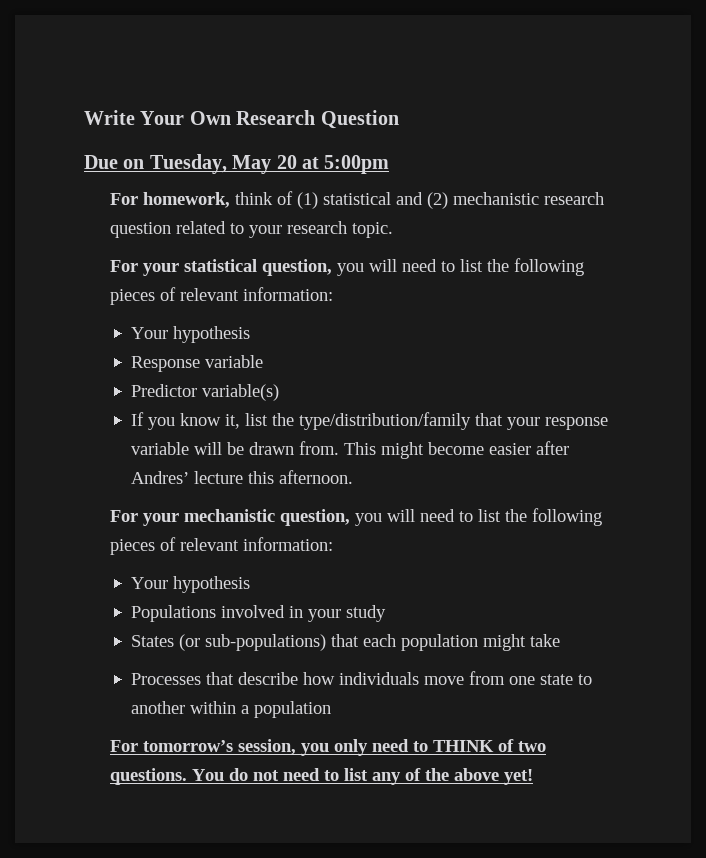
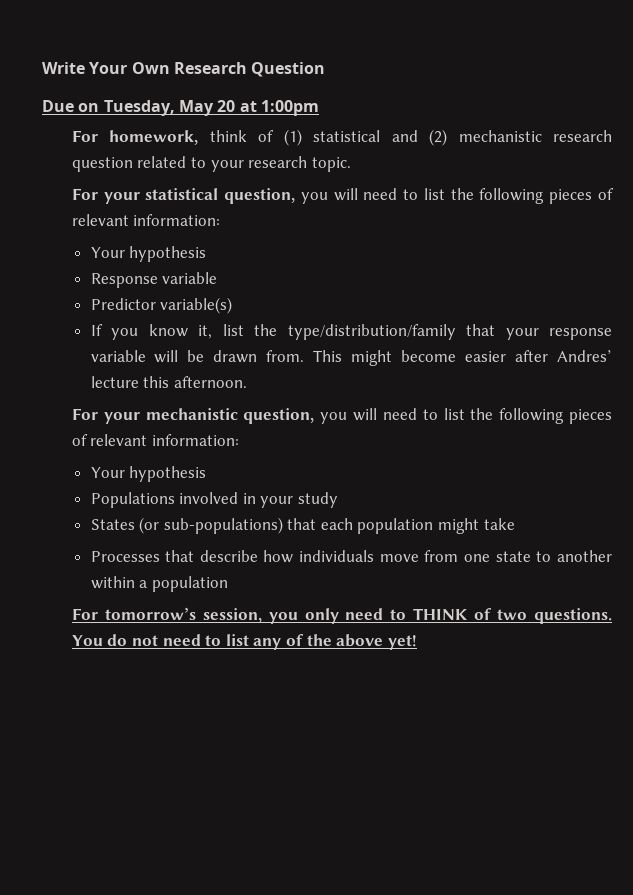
- Due on Tuesday, May 20 at 5:00pm
+ Due on Tuesday, May 20 at 1:00pm

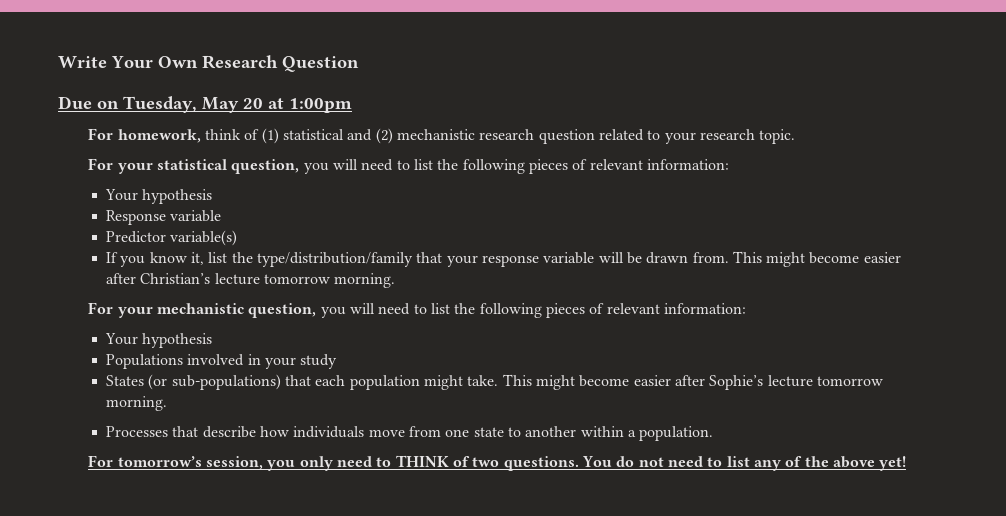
- This might become easier after Andres’ lecture this afternoon.
+ This might become easier after Christian’s lecture tomorrow morning.
- States (or sub-populations) that each population might take
+ States (or sub-populations) that each population might take. This might become easier after Sophie’s lecture tomorrow morning.
- Processes that describe how individuals move from one state to another within a population
+ Processes that describe how individuals move from one state to another within a population.

